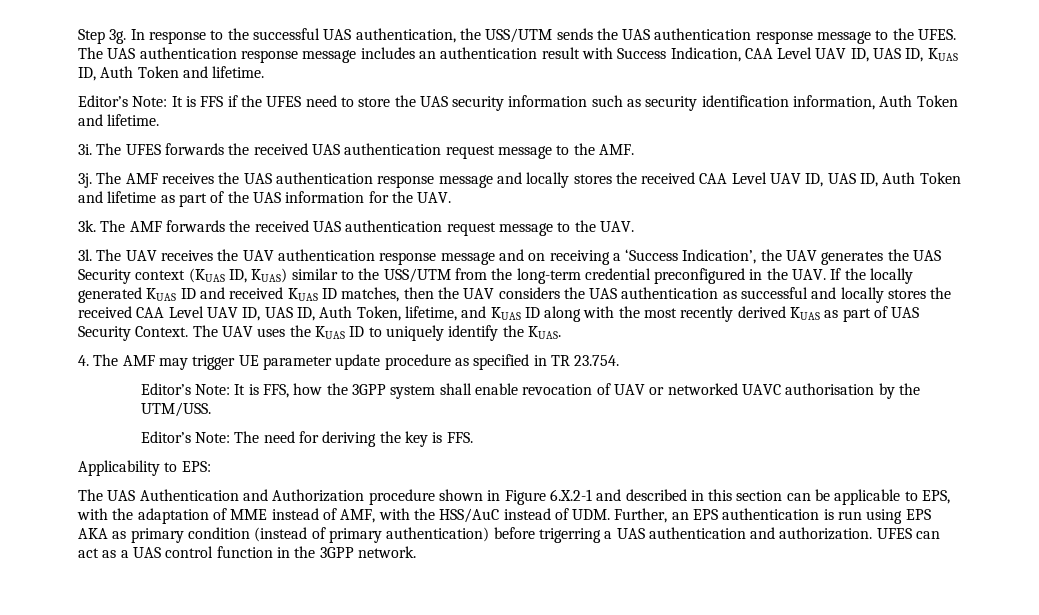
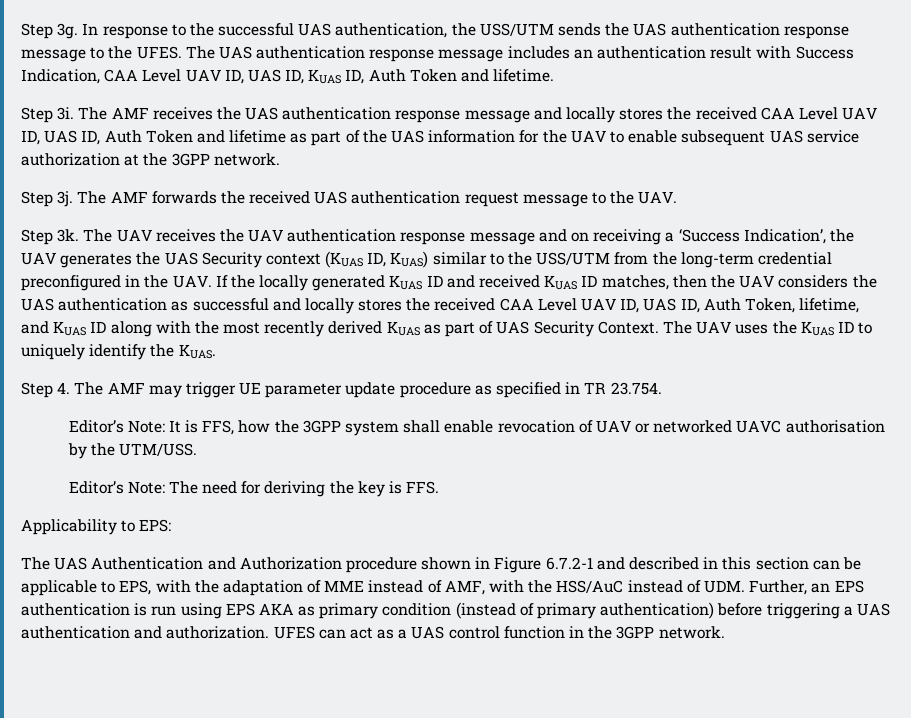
- Editor’s Note: It is FFS if the UFES need to store the UAS security information such as security identification information, Auth Token and lifetime.
- 3i. The UFES forwards the received UAS authentication request message to the AMF.
- 3j.
+ Step 3i.
- The AMF receives the UAS authentication response message and locally stores the received CAA Level UAV ID, UAS ID, Auth Token and lifetime as part of the UAS information for the UAV.
- 3k.
+ The AMF receives the UAS authentication response message and locally stores the received CAA Level UAV ID, UAS ID, Auth Token and lifetime as part of the UAS information for the UAV to enable subsequent UAS service authorization at the 3GPP network.
+ Step 3j.
- 3l.
+ Step 3k.
- 4. The AMF may trigger UE parameter update procedure as specified in TR 23.754.
+ Step 4. The AMF may trigger UE parameter update procedure as specified in TR 23.754.
- The UAS Authentication and Authorization procedure shown in Figure 6.X.2-1 and described in this section can be applicable to EPS, with the adaptation of MME instead of AMF, with the HSS/AuC instead of UDM. Further, an EPS authentication is run using EPS AKA as primary condition (instead of primary authentication) before trigerring a UAS authentication and authorization.
+ The UAS Authentication and Authorization procedure shown in Figure 6.7.2-1 and described in this section can be applicable to EPS, with the adaptation of MME instead of AMF, with the HSS/AuC instead of UDM. Further, an EPS authentication is run using EPS AKA as primary condition (instead of primary authentication) before triggering a UAS authentication and authorization.

